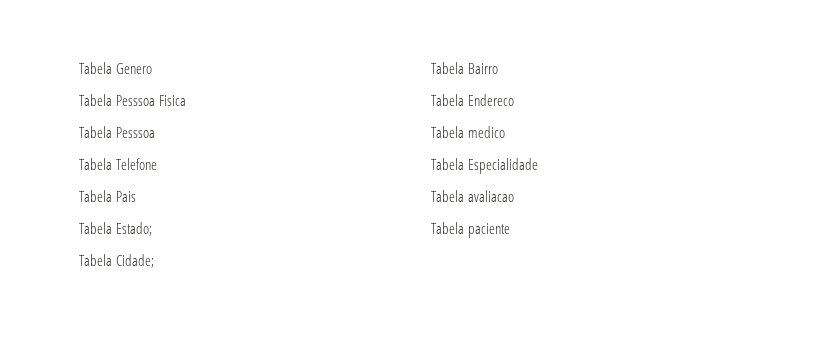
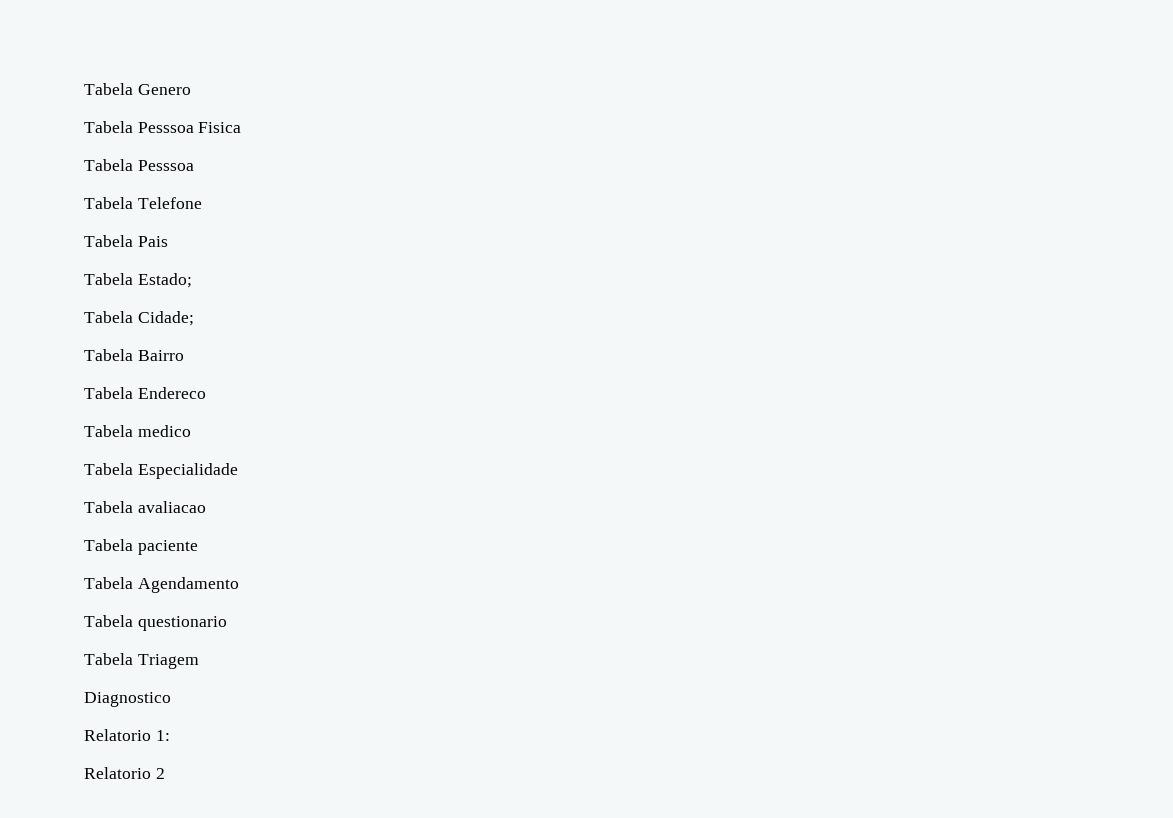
+ Tabela Agendamento
+ Tabela questionario
+ Tabela Triagem
+ Diagnostico
+ Relatorio 1:
+ Relatorio 2

